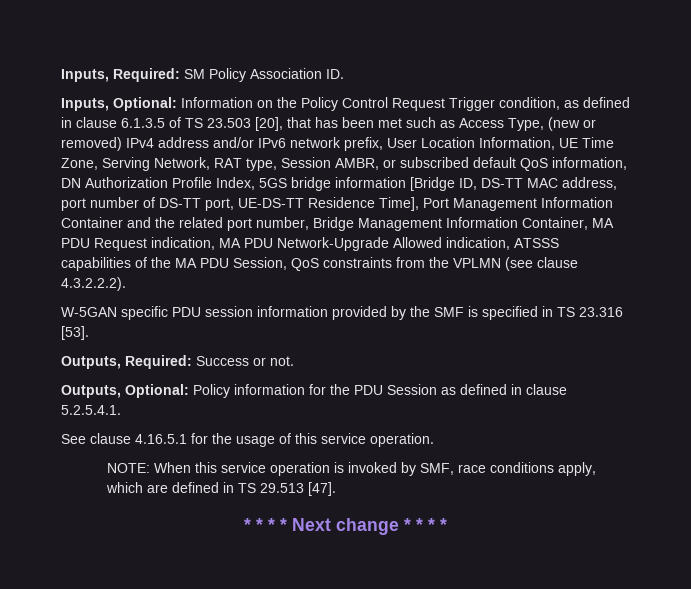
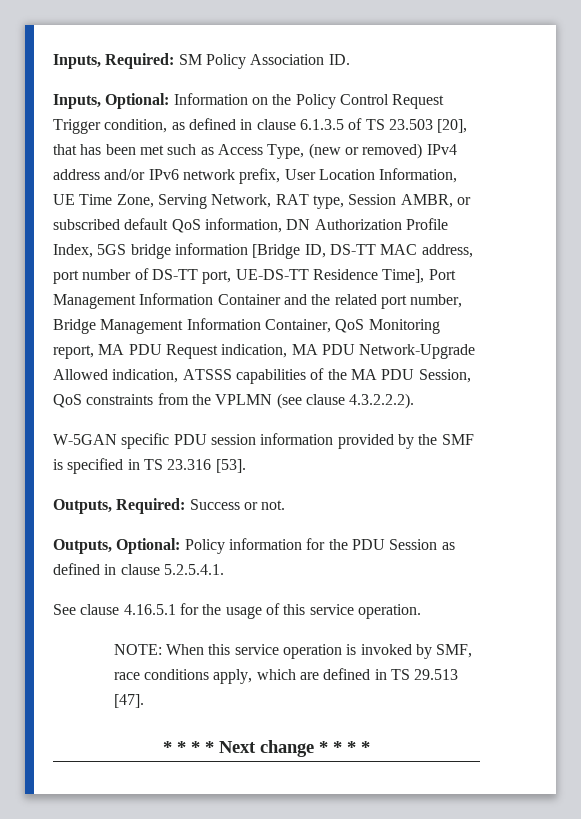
- Information on the Policy Control Request Trigger condition, as defined in clause 6.1.3.5 of TS 23.503 [20], that has been met such as Access Type, (new or removed) IPv4 address and/or IPv6 network prefix, User Location Information, UE Time Zone, Serving Network, RAT type, Session AMBR, or subscribed default QoS information, DN Authorization Profile Index, 5GS bridge information [Bridge ID, DS-TT MAC address, port number of DS-TT port, UE-DS-TT Residence Time], Port Management Information Container and the related port number, Bridge Management Information Container, MA PDU Request indication, MA PDU Network-Upgrade Allowed indication, ATSSS capabilities of the MA PDU Session, QoS constraints from the VPLMN (see clause 4.3.2.2.2).
+ Information on the Policy Control Request Trigger condition, as defined in clause 6.1.3.5 of TS 23.503 [20], that has been met such as Access Type, (new or removed) IPv4 address and/or IPv6 network prefix, User Location Information, UE Time Zone, Serving Network, RAT type, Session AMBR, or subscribed default QoS information, DN Authorization Profile Index, 5GS bridge information [Bridge ID, DS-TT MAC address, port number of DS-TT port, UE-DS-TT Residence Time], Port Management Information Container and the related port number, Bridge Management Information Container, QoS Monitoring report, MA PDU Request indication, MA PDU Network-Upgrade Allowed indication, ATSSS capabilities of the MA PDU Session, QoS constraints from the VPLMN (see clause 4.3.2.2.2).

